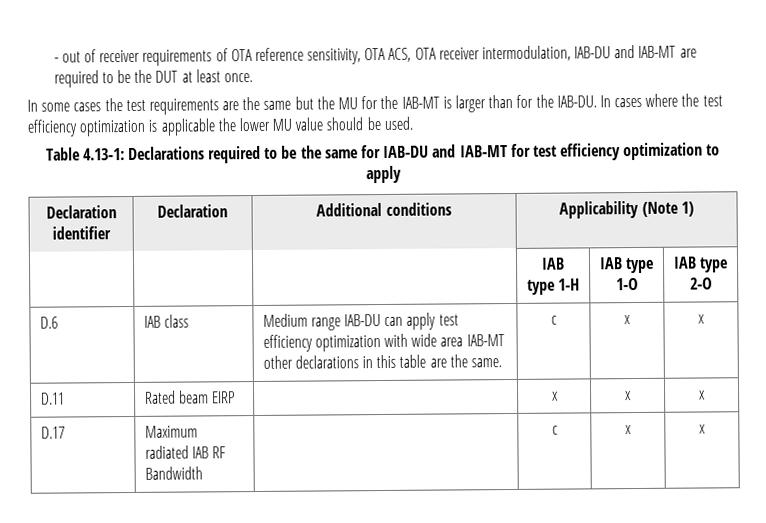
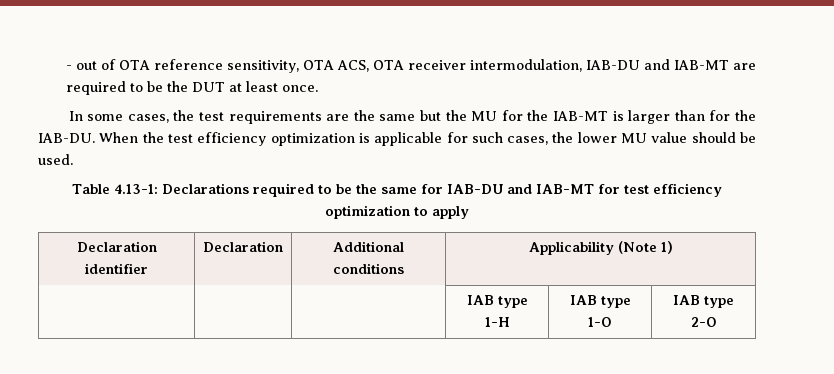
- - out of receiver requirements of OTA reference sensitivity, OTA ACS, OTA receiver intermodulation, IAB-DU and IAB-MT are required to be the DUT at least once.
+ - out of OTA reference sensitivity, OTA ACS, OTA receiver intermodulation, IAB-DU and IAB-MT are required to be the DUT at least once.
- In some cases the test requirements are the same but the MU for the IAB-MT is larger than for the IAB-DU.
+ In some cases, the test requirements are the same but the MU for the IAB-MT is larger than for the IAB-DU.
- In cases where the test efficiency optimization is applicable the lower MU value should be used.
+ When the test efficiency optimization is applicable for such cases, the lower MU value should be used.
- D.6 | IAB class | Medium range IAB-DU can apply test efficiency optimization with wide area IAB-MT other declarations in this table are the same. | c | x | x
- D.11 | Rated beam EIRP | | x | x | x
- D.17 | Maximum radiated IAB RF Bandwidth | | c | x | x

